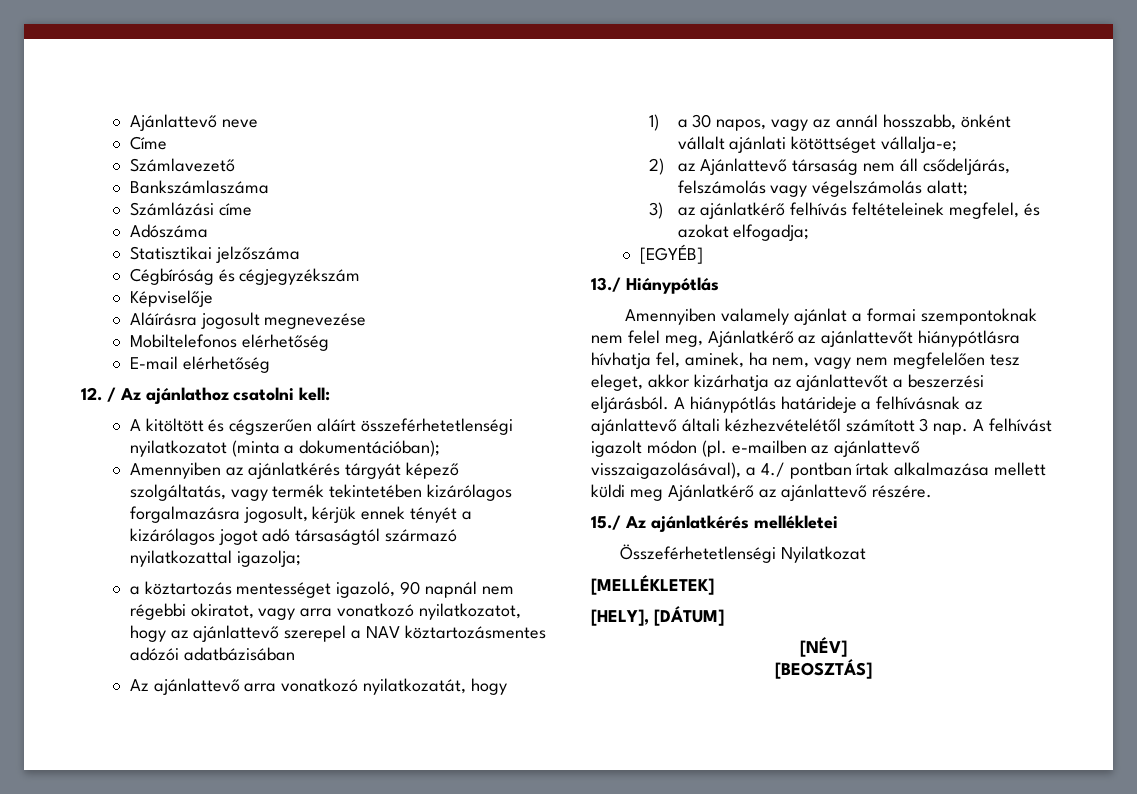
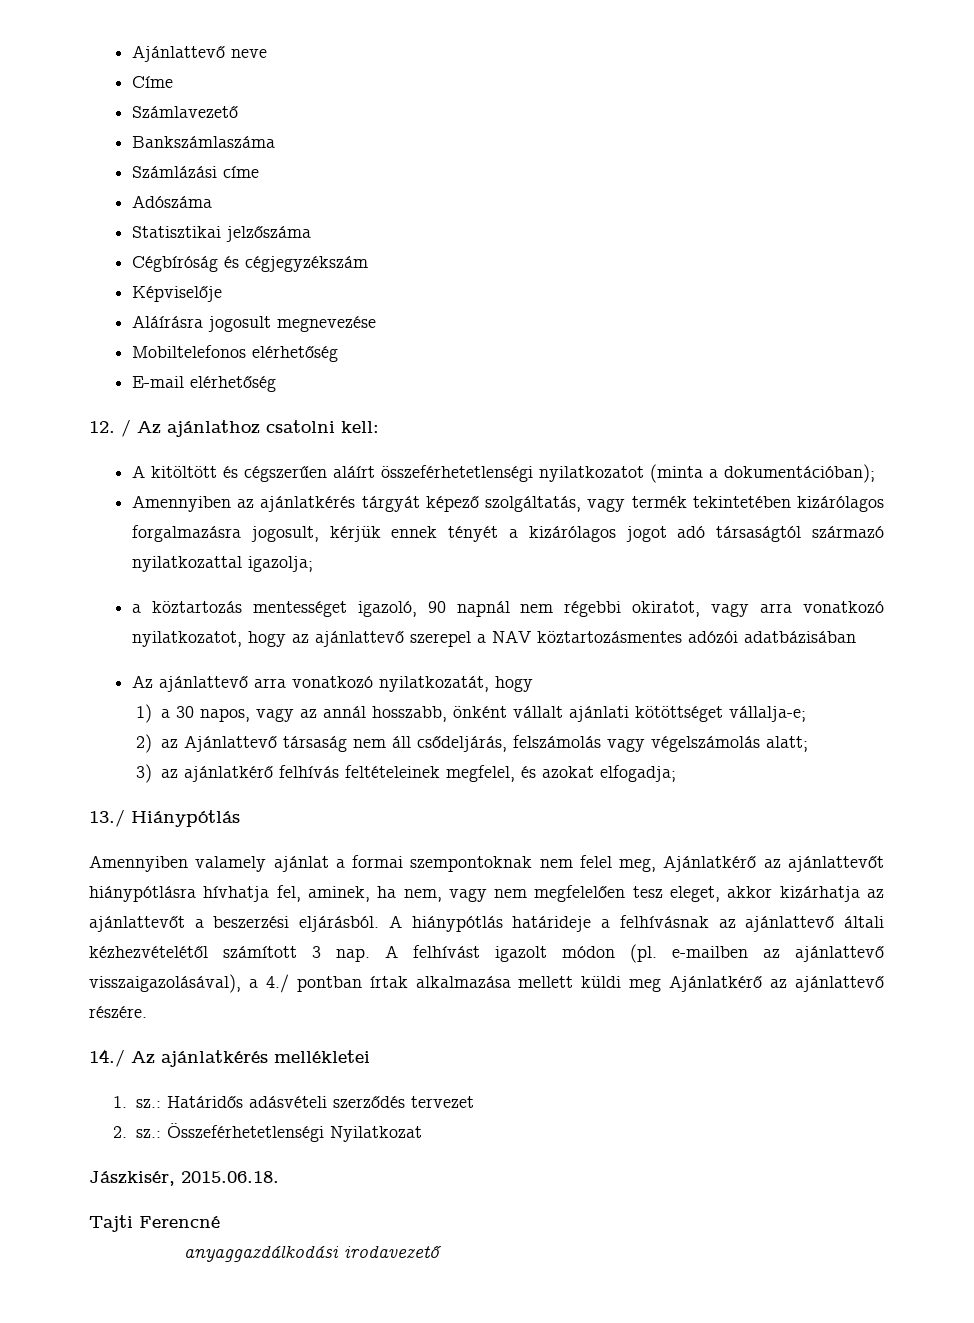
- [EGYÉB]
- 15./ Az ajánlatkérés mellékletei
+ 14./ Az ajánlatkérés mellékletei
- Összeférhetetlenségi Nyilatkozat
- [MELLÉKLETEK]
- [HELY], [DÁTUM]
- [NÉV]
- [BEOSZTÁS]
+ 1. sz.: Határidős adásvételi szerződés tervezet
+ 2. sz.: Összeférhetetlenségi Nyilatkozat
+ Jászkisér, 2015.06.18.
+ Tajti Ferencné
+ anyaggazdálkodási irodavezető

